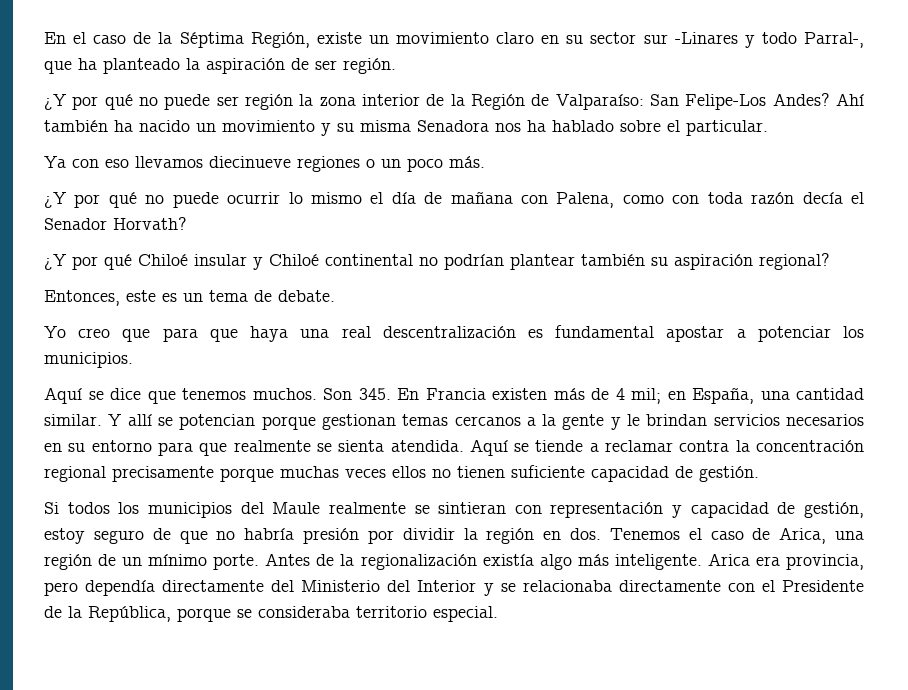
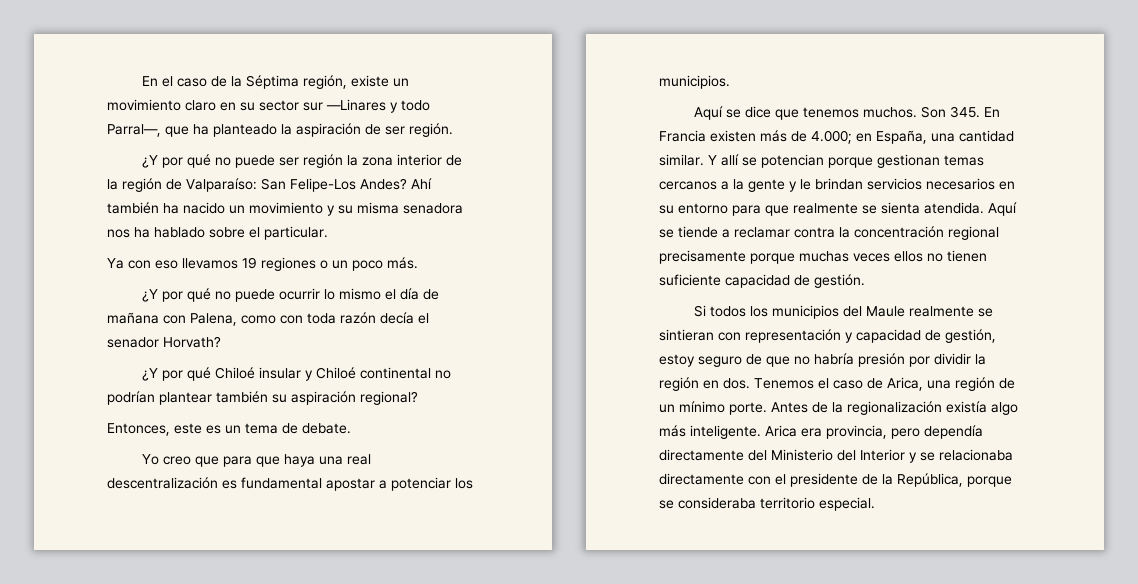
- En el caso de la Séptima Región, existe un movimiento claro en su sector sur -Linares y todo Parral-, que ha planteado la aspiración de ser región.
+ En el caso de la Séptima región, existe un movimiento claro en su sector sur —Linares y todo Parral—, que ha planteado la aspiración de ser región.
- ¿Y por qué no puede ser región la zona interior de la Región de Valparaíso: San Felipe-Los Andes?
+ ¿Y por qué no puede ser región la zona interior de la región de Valparaíso: San Felipe-Los Andes?
- Ahí también ha nacido un movimiento y su misma Senadora nos ha hablado sobre el particular.
+ Ahí también ha nacido un movimiento y su misma senadora nos ha hablado sobre el particular.
- Ya con eso llevamos diecinueve regiones o un poco más.
+ Ya con eso llevamos 19 regiones o un poco más.
- ¿Y por qué no puede ocurrir lo mismo el día de mañana con Palena, como con toda razón decía el Senador Horvath?
+ ¿Y por qué no puede ocurrir lo mismo el día de mañana con Palena, como con toda razón decía el senador Horvath?
- Son 345. En Francia existen más de 4 mil; en España, una cantidad similar.
+ Son 345. En Francia existen más de 4.000; en España, una cantidad similar.
- Arica era provincia, pero dependía directamente del Ministerio del Interior y se relacionaba directamente con el Presidente de la República, porque se consideraba territorio especial.
+ Arica era provincia, pero dependía directamente del Ministerio del Interior y se relacionaba directamente con el presidente de la República, porque se consideraba territorio especial.

